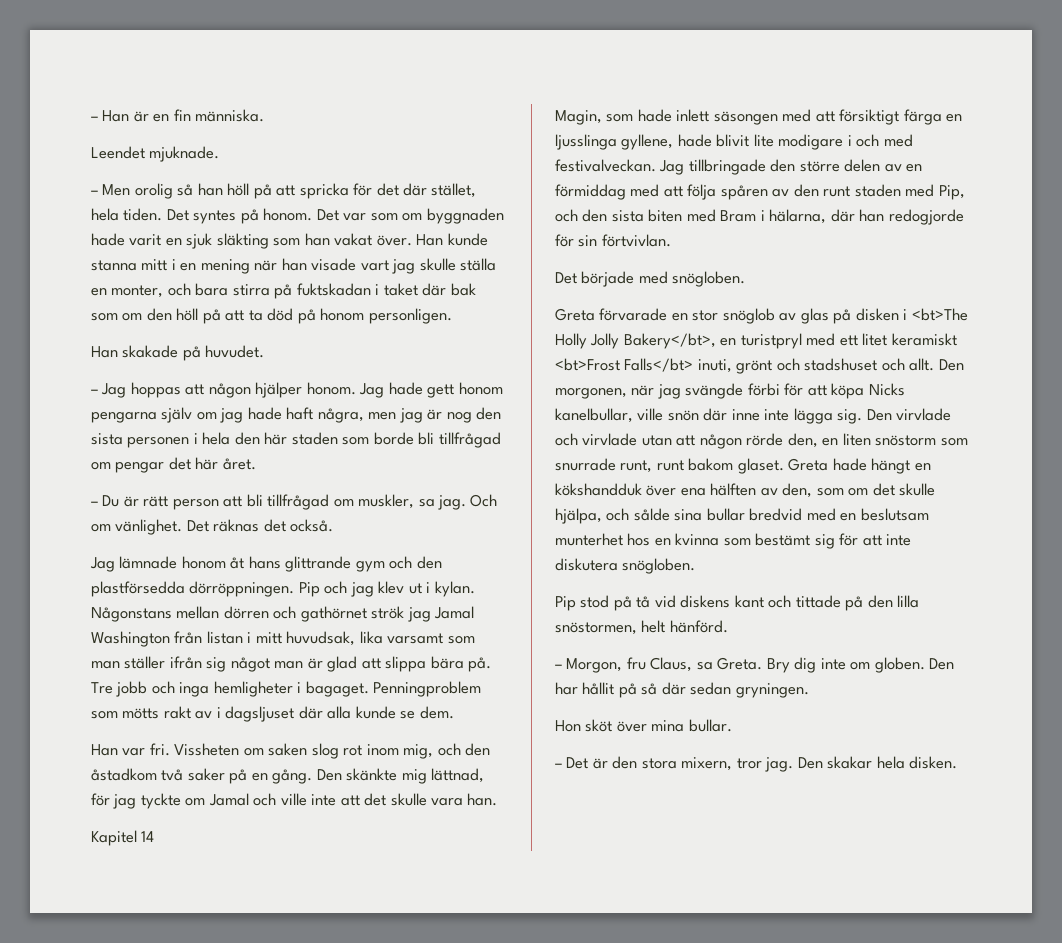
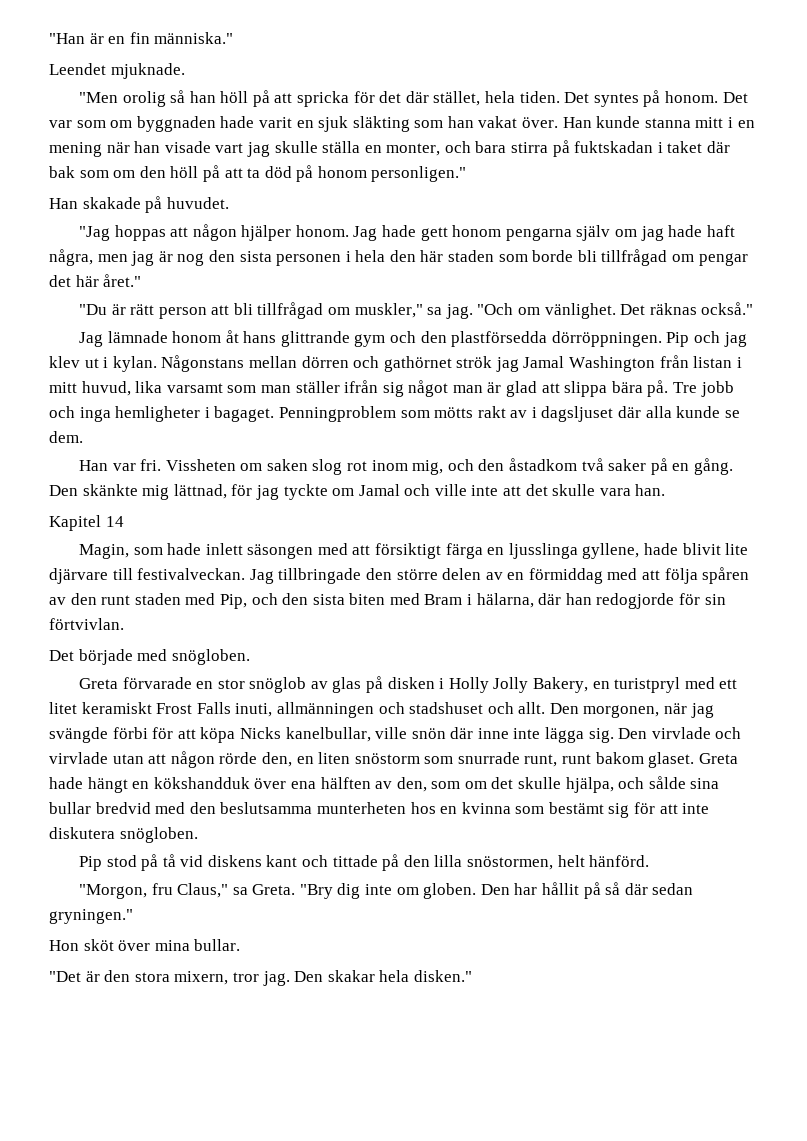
- – Han är en fin människa.
+ "Han är en fin människa."
- – Men orolig så han höll på att spricka för det där stället, hela tiden.
+ "Men orolig så han höll på att spricka för det där stället, hela tiden.
- Han kunde stanna mitt i en mening när han visade vart jag skulle ställa en monter, och bara stirra på fuktskadan i taket där bak som om den höll på att ta död på honom personligen.
+ Han kunde stanna mitt i en mening när han visade vart jag skulle ställa en monter, och bara stirra på fuktskadan i taket där bak som om den höll på att ta död på honom personligen."
- – Jag hoppas att någon hjälper honom.
+ "Jag hoppas att någon hjälper honom.
- Jag hade gett honom pengarna själv om jag hade haft några, men jag är nog den sista personen i hela den här staden som borde bli tillfrågad om pengar det här året.
- – Du är rätt person att bli tillfrågad om muskler, sa jag.
+ Jag hade gett honom pengarna själv om jag hade haft några, men jag är nog den sista personen i hela den här staden som borde bli tillfrågad om pengar det här året."
+ "Du är rätt person att bli tillfrågad om muskler," sa jag.
- Och om vänlighet.
+ "Och om vänlighet.
- Det räknas det också.
+ Det räknas också."
- Någonstans mellan dörren och gathörnet strök jag Jamal Washington från listan i mitt huvudsak, lika varsamt som man ställer ifrån sig något man är glad att slippa bära på.
+ Någonstans mellan dörren och gathörnet strök jag Jamal Washington från listan i mitt huvud, lika varsamt som man ställer ifrån sig något man är glad att slippa bära på.
- Magin, som hade inlett säsongen med att försiktigt färga en ljusslinga gyllene, hade blivit lite modigare i och med festivalveckan.
+ Magin, som hade inlett säsongen med att försiktigt färga en ljusslinga gyllene, hade blivit lite djärvare till festivalveckan.
- Greta förvarade en stor snöglob av glas på disken i <bt>The Holly Jolly Bakery</bt>, en turistpryl med ett litet keramiskt <bt>Frost Falls</bt> inuti, grönt och stadshuset och allt.
+ Greta förvarade en stor snöglob av glas på disken i Holly Jolly Bakery, en turistpryl med ett litet keramiskt Frost Falls inuti, allmänningen och stadshuset och allt.
- Greta hade hängt en kökshandduk över ena hälften av den, som om det skulle hjälpa, och sålde sina bullar bredvid med en beslutsam munterhet hos en kvinna som bestämt sig för att inte diskutera snögloben.
+ Greta hade hängt en kökshandduk över ena hälften av den, som om det skulle hjälpa, och sålde sina bullar bredvid med den beslutsamma munterheten hos en kvinna som bestämt sig för att inte diskutera snögloben.
- – Morgon, fru Claus, sa Greta.
+ "Morgon, fru Claus," sa Greta.
- Bry dig inte om globen.
+ "Bry dig inte om globen.
- Den har hållit på så där sedan gryningen.
+ Den har hållit på så där sedan gryningen."
- – Det är den stora mixern, tror jag.
+ "Det är den stora mixern, tror jag.
- Den skakar hela disken.
+ Den skakar hela disken."

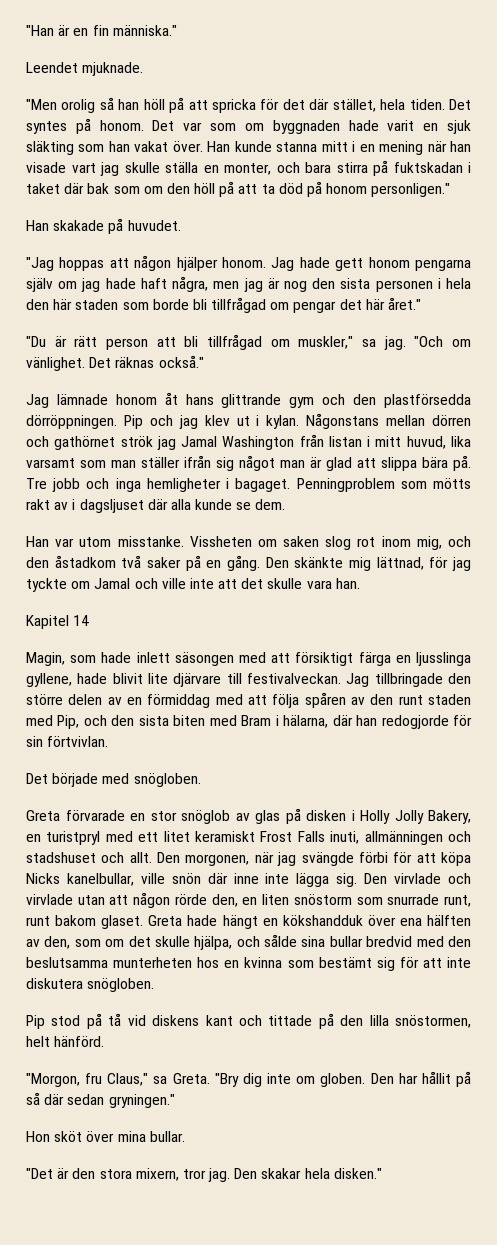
- Han var fri.
+ Han var utom misstanke.

